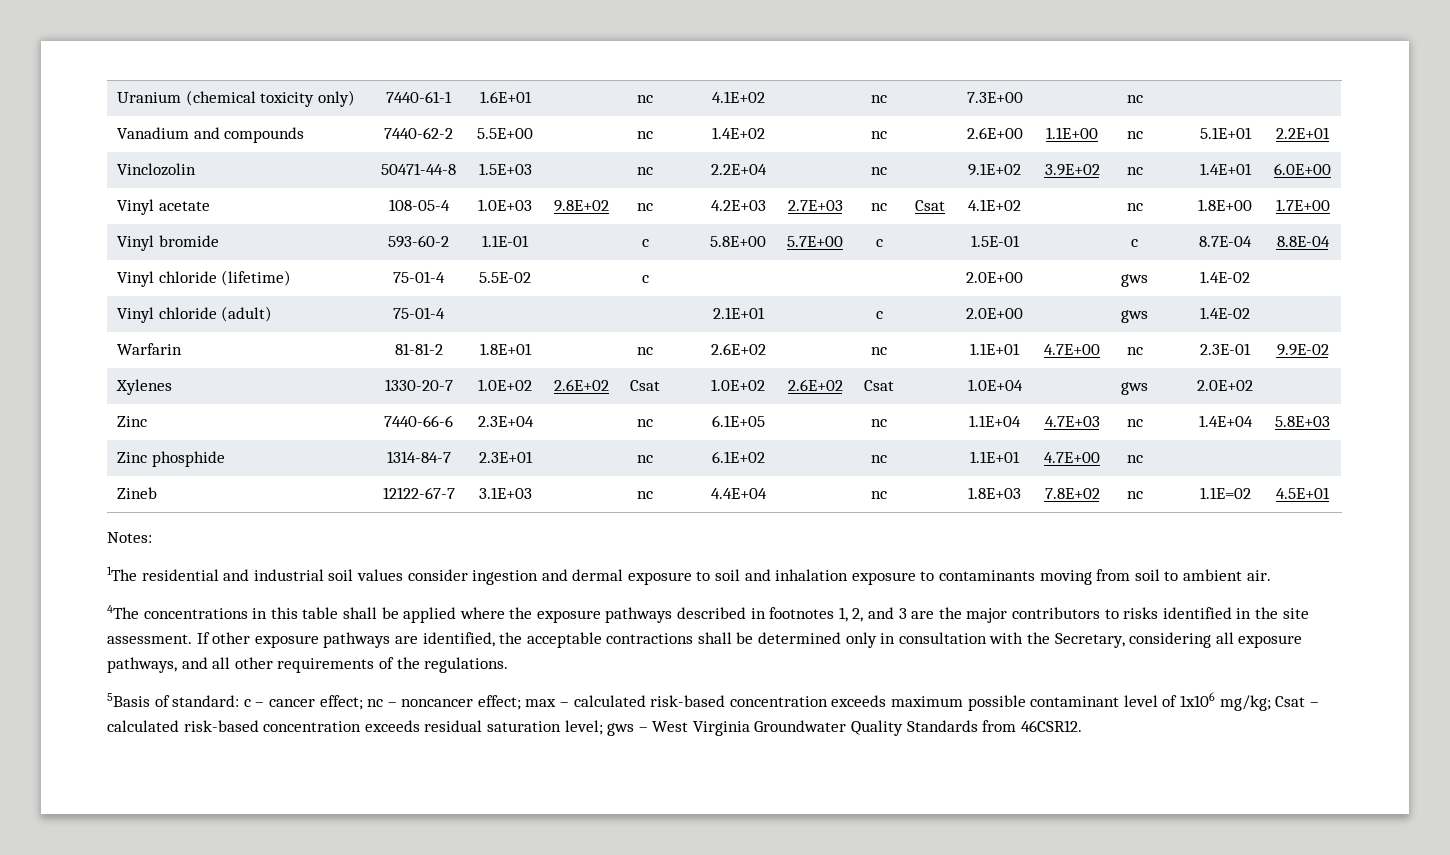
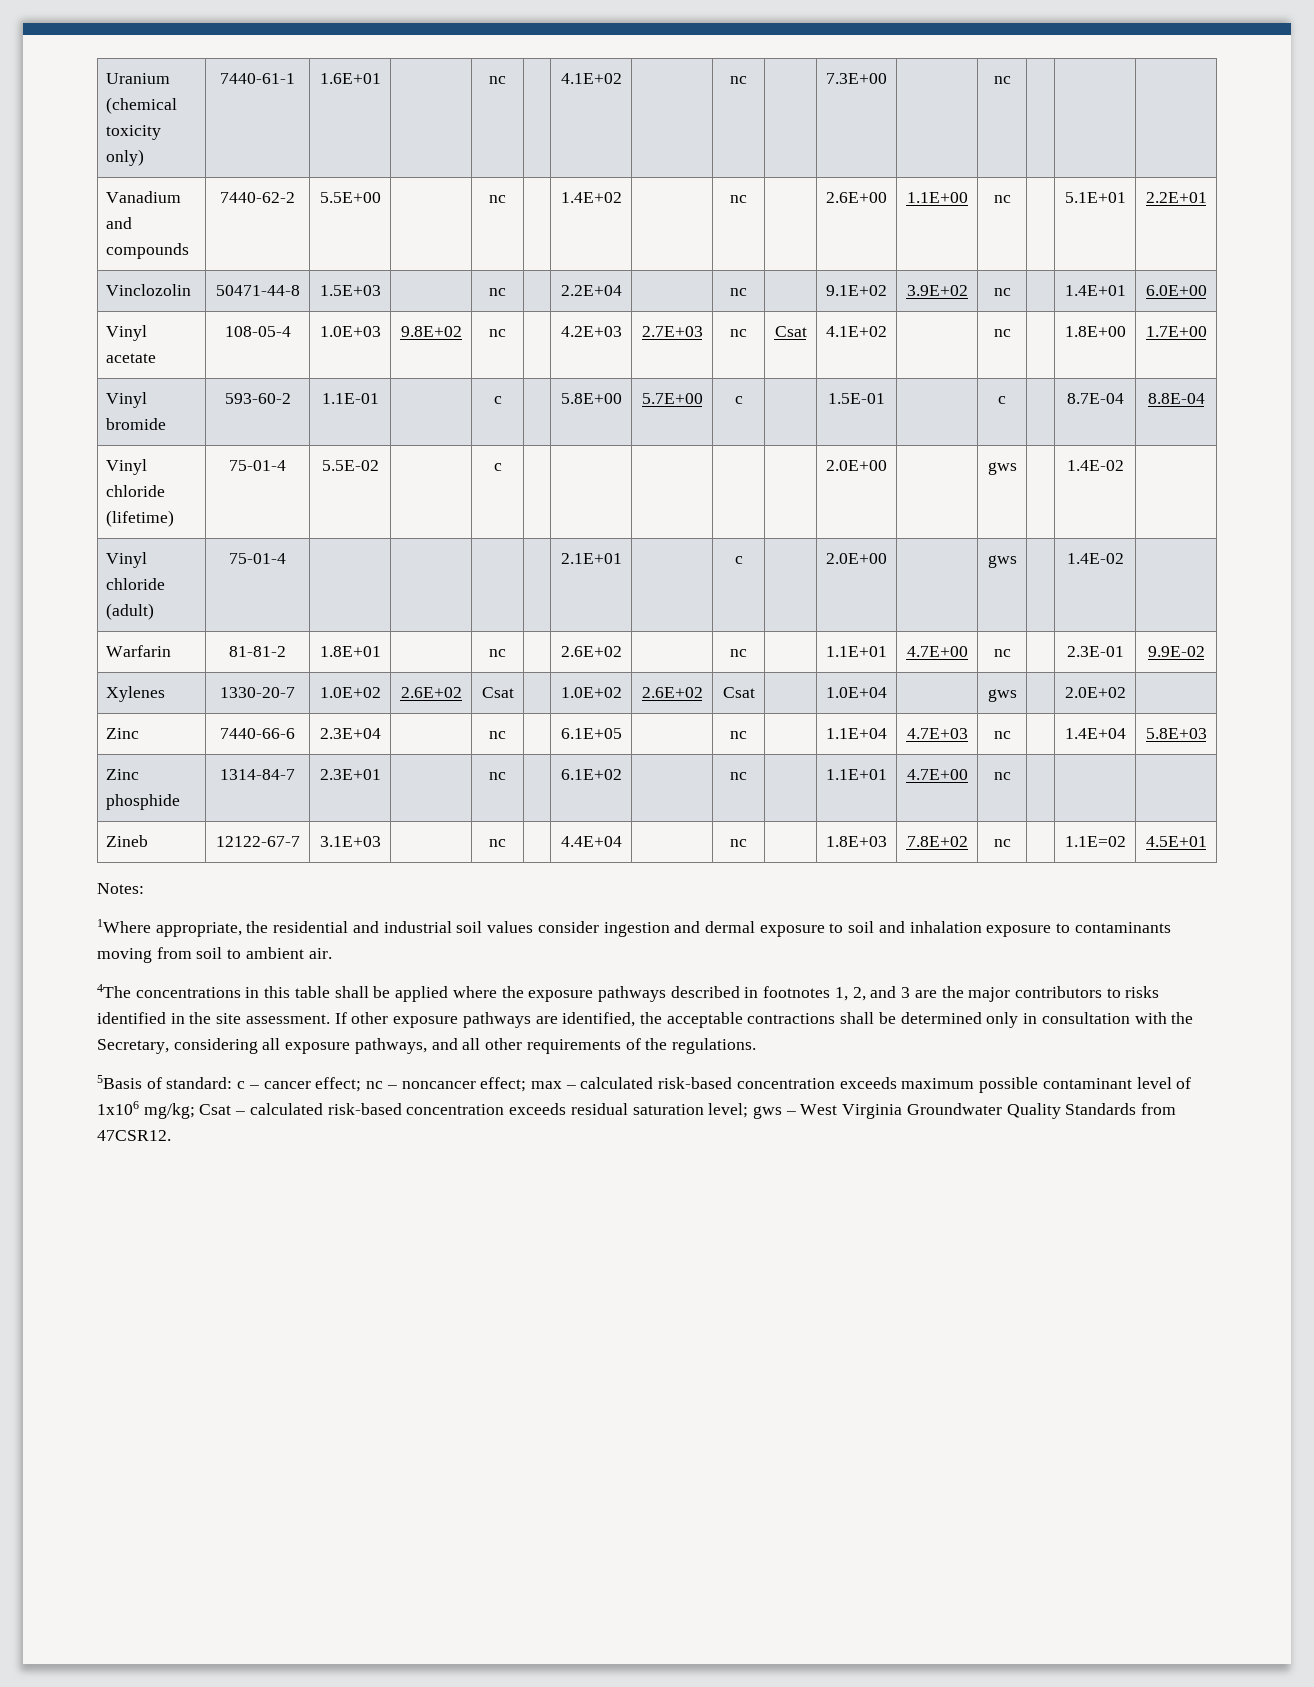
- 1The residential and industrial soil values consider ingestion and dermal exposure to soil and inhalation exposure to contaminants moving from soil to ambient air.
+ 1Where appropriate, the residential and industrial soil values consider ingestion and dermal exposure to soil and inhalation exposure to contaminants moving from soil to ambient air.
- 5Basis of standard: c – cancer effect; nc – noncancer effect; max – calculated risk-based concentration exceeds maximum possible contaminant level of 1x106 mg/kg; Csat – calculated risk-based concentration exceeds residual saturation level; gws – West Virginia Groundwater Quality Standards from 46CSR12.
+ 5Basis of standard: c – cancer effect; nc – noncancer effect; max – calculated risk-based concentration exceeds maximum possible contaminant level of 1x106 mg/kg; Csat – calculated risk-based concentration exceeds residual saturation level; gws – West Virginia Groundwater Quality Standards from 47CSR12.

